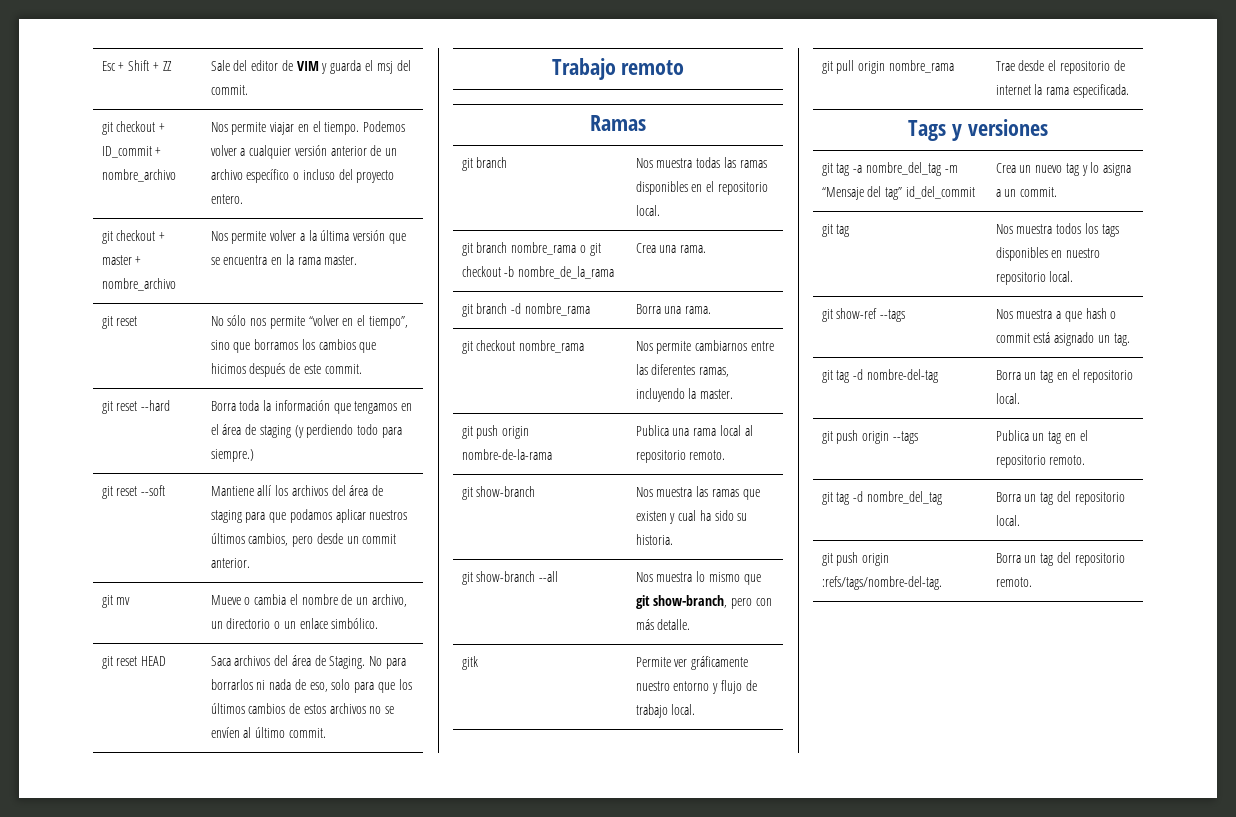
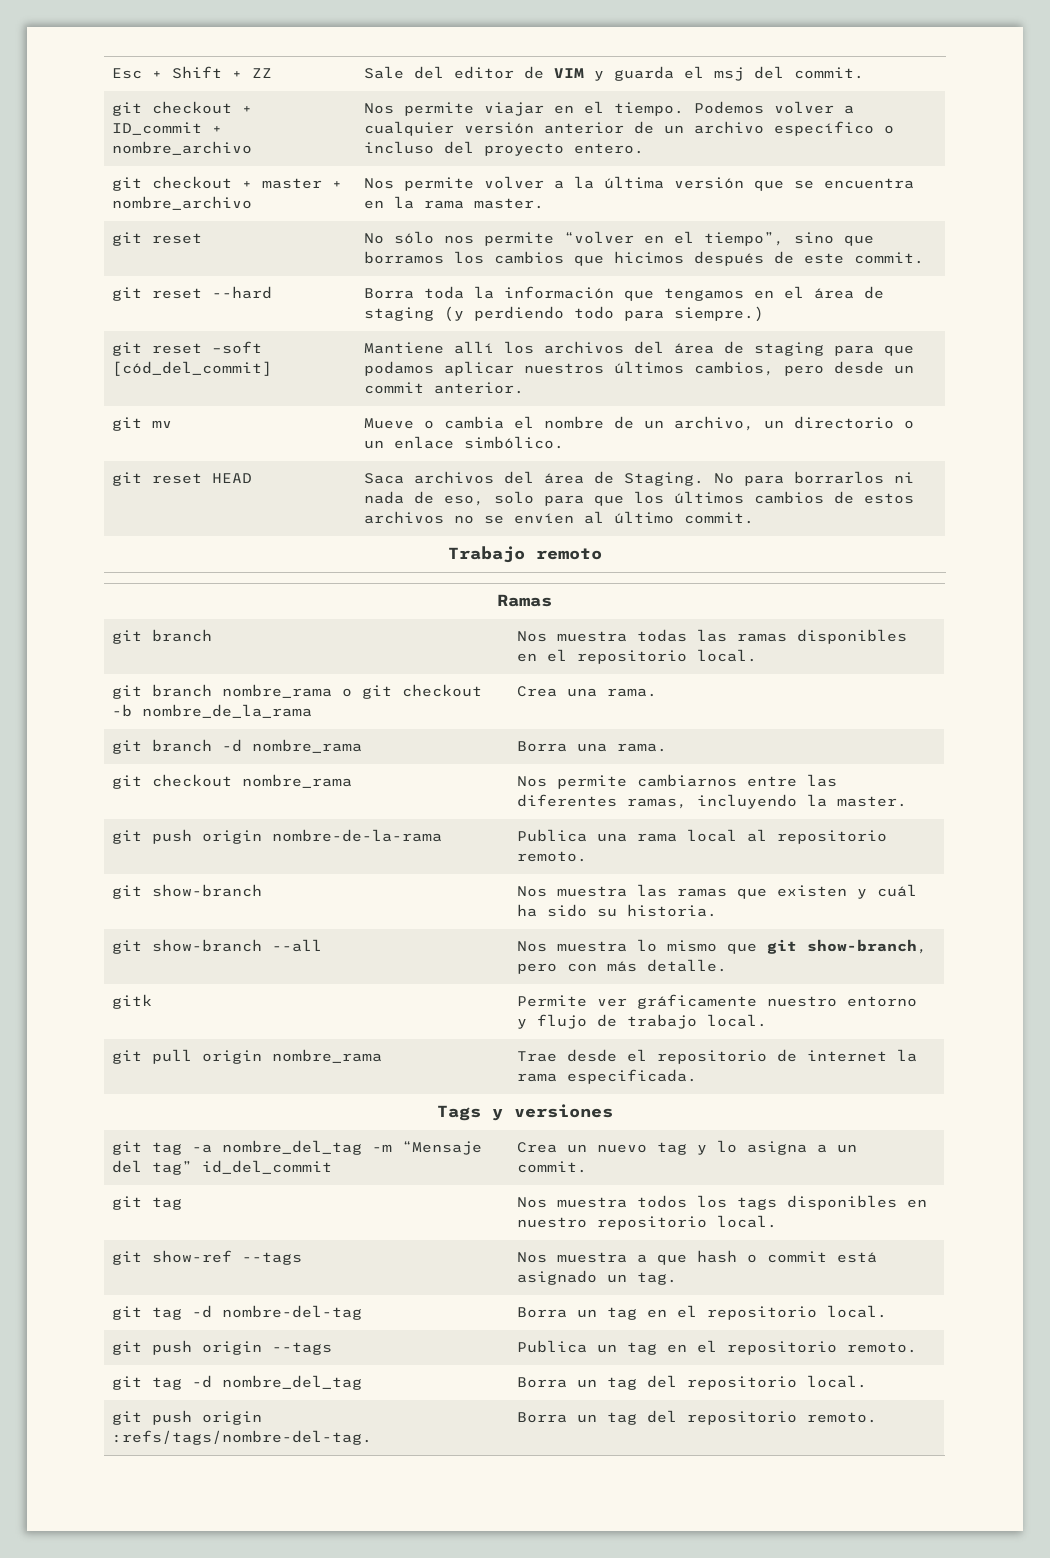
- git reset --soft | Mantiene allí los archivos del área de staging para que podamos aplicar nuestros últimos cambios, pero desde un commit anterior.
+ git reset –soft [cód_del_commit] | Mantiene allí los archivos del área de staging para que podamos aplicar nuestros últimos cambios, pero desde un commit anterior.
- git show-branch | Nos muestra las ramas que existen y cual ha sido su historia.
+ git show-branch | Nos muestra las ramas que existen y cuál ha sido su historia.

